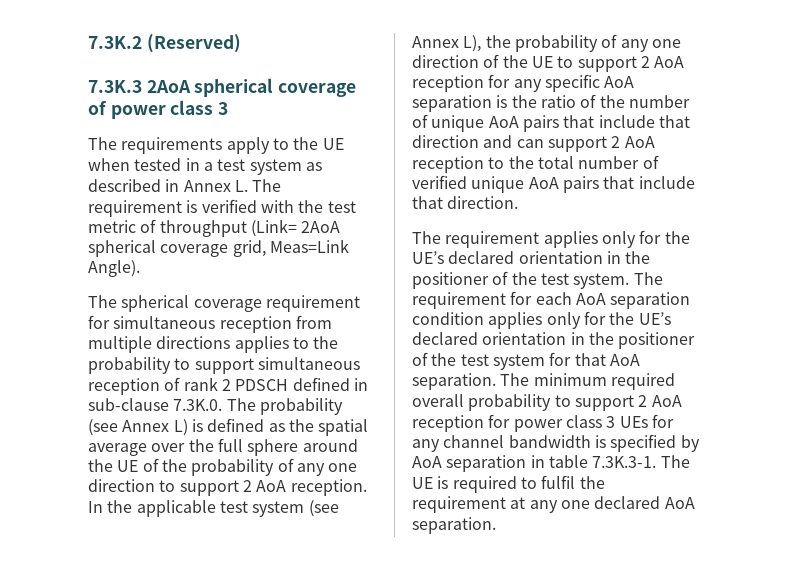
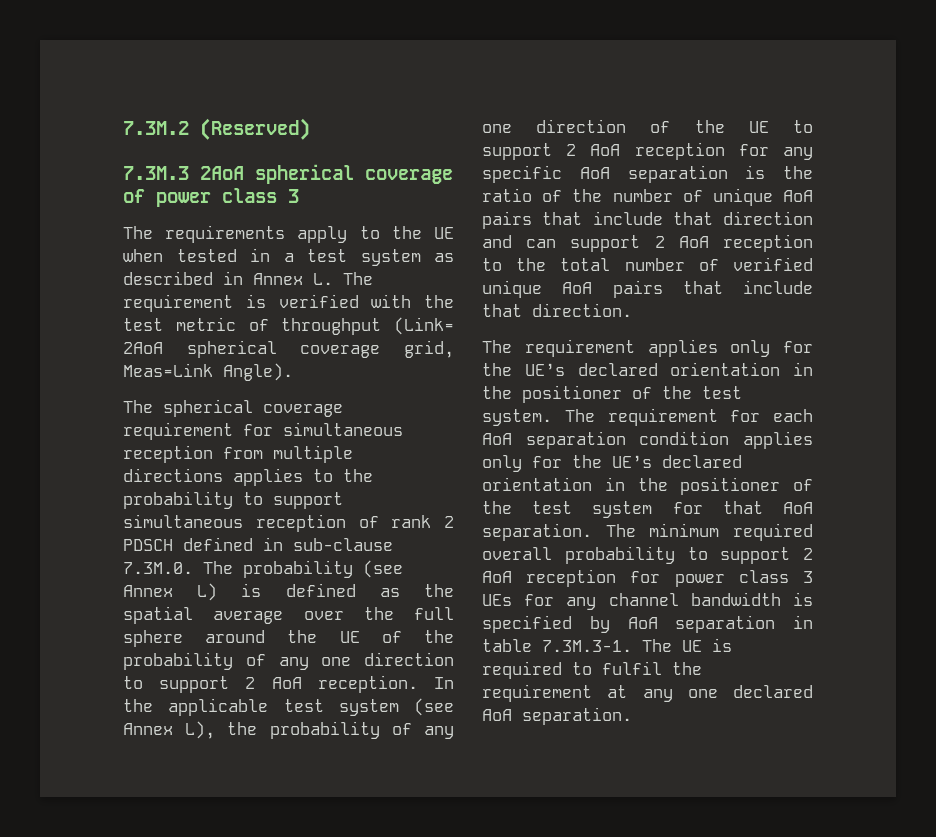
- 7.3K.2 (Reserved)
+ 7.3M.2 (Reserved)
- 7.3K.3 2AoA spherical coverage of power class 3
+ 7.3M.3 2AoA spherical coverage of power class 3
- The spherical coverage requirement for simultaneous reception from multiple directions applies to the probability to support simultaneous reception of rank 2 PDSCH defined in sub-clause 7.3K.0. The probability (see Annex L) is defined as the spatial average over the full sphere around the UE of the probability of any one direction to support 2 AoA reception.
+ The spherical coverage requirement for simultaneous reception from multiple directions applies to the probability to support simultaneous reception of rank 2 PDSCH defined in sub-clause 7.3M.0. The probability (see Annex L) is defined as the spatial average over the full sphere around the UE of the probability of any one direction to support 2 AoA reception.
- The minimum required overall probability to support 2 AoA reception for power class 3 UEs for any channel bandwidth is specified by AoA separation in table 7.3K.3-1. The UE is required to fulfil the requirement at any one declared AoA separation.
+ The minimum required overall probability to support 2 AoA reception for power class 3 UEs for any channel bandwidth is specified by AoA separation in table 7.3M.3-1. The UE is required to fulfil the requirement at any one declared AoA separation.

